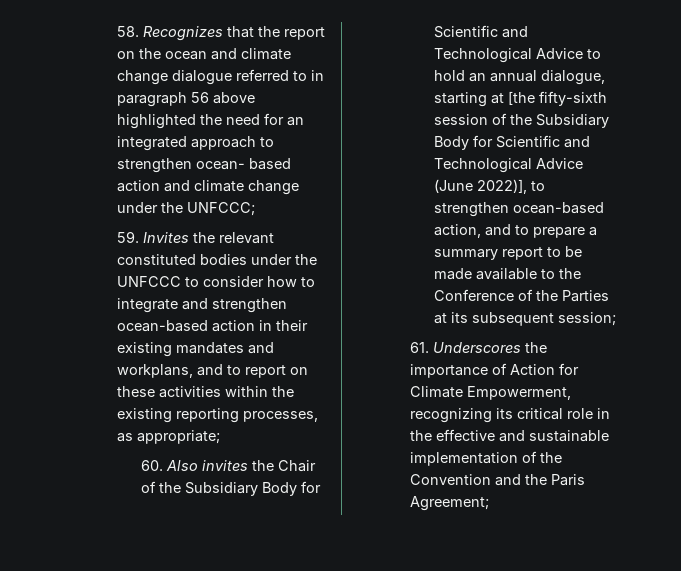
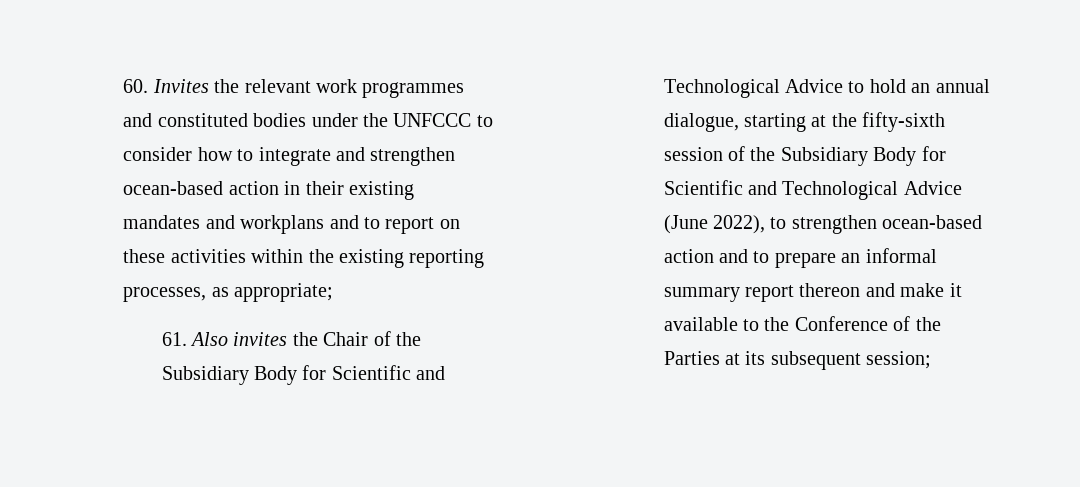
- 58. Recognizes that the report on the ocean and climate change dialogue referred to in paragraph 56 above highlighted the need for an integrated approach to strengthen ocean- based action and climate change under the UNFCCC;
- 59. Invites the relevant constituted bodies under the UNFCCC to consider how to integrate and strengthen ocean-based action in their existing mandates and workplans, and to report on these activities within the existing reporting processes, as appropriate;
+ 60. Invites the relevant work programmes and constituted bodies under the UNFCCC to consider how to integrate and strengthen ocean-based action in their existing mandates and workplans and to report on these activities within the existing reporting processes, as appropriate;
- 60. Also invites the Chair of the Subsidiary Body for Scientific and Technological Advice to hold an annual dialogue, starting at [the fifty-sixth session of the Subsidiary Body for Scientific and Technological Advice (June 2022)], to strengthen ocean-based action, and to prepare a summary report to be made available to the Conference of the Parties at its subsequent session;
+ 61. Also invites the Chair of the Subsidiary Body for Scientific and Technological Advice to hold an annual dialogue, starting at the fifty-sixth session of the Subsidiary Body for Scientific and Technological Advice (June 2022), to strengthen ocean-based action and to prepare an informal summary report thereon and make it available to the Conference of the Parties at its subsequent session;
- 61. Underscores the importance of Action for Climate Empowerment, recognizing its critical role in the effective and sustainable implementation of the Convention and the Paris Agreement;

